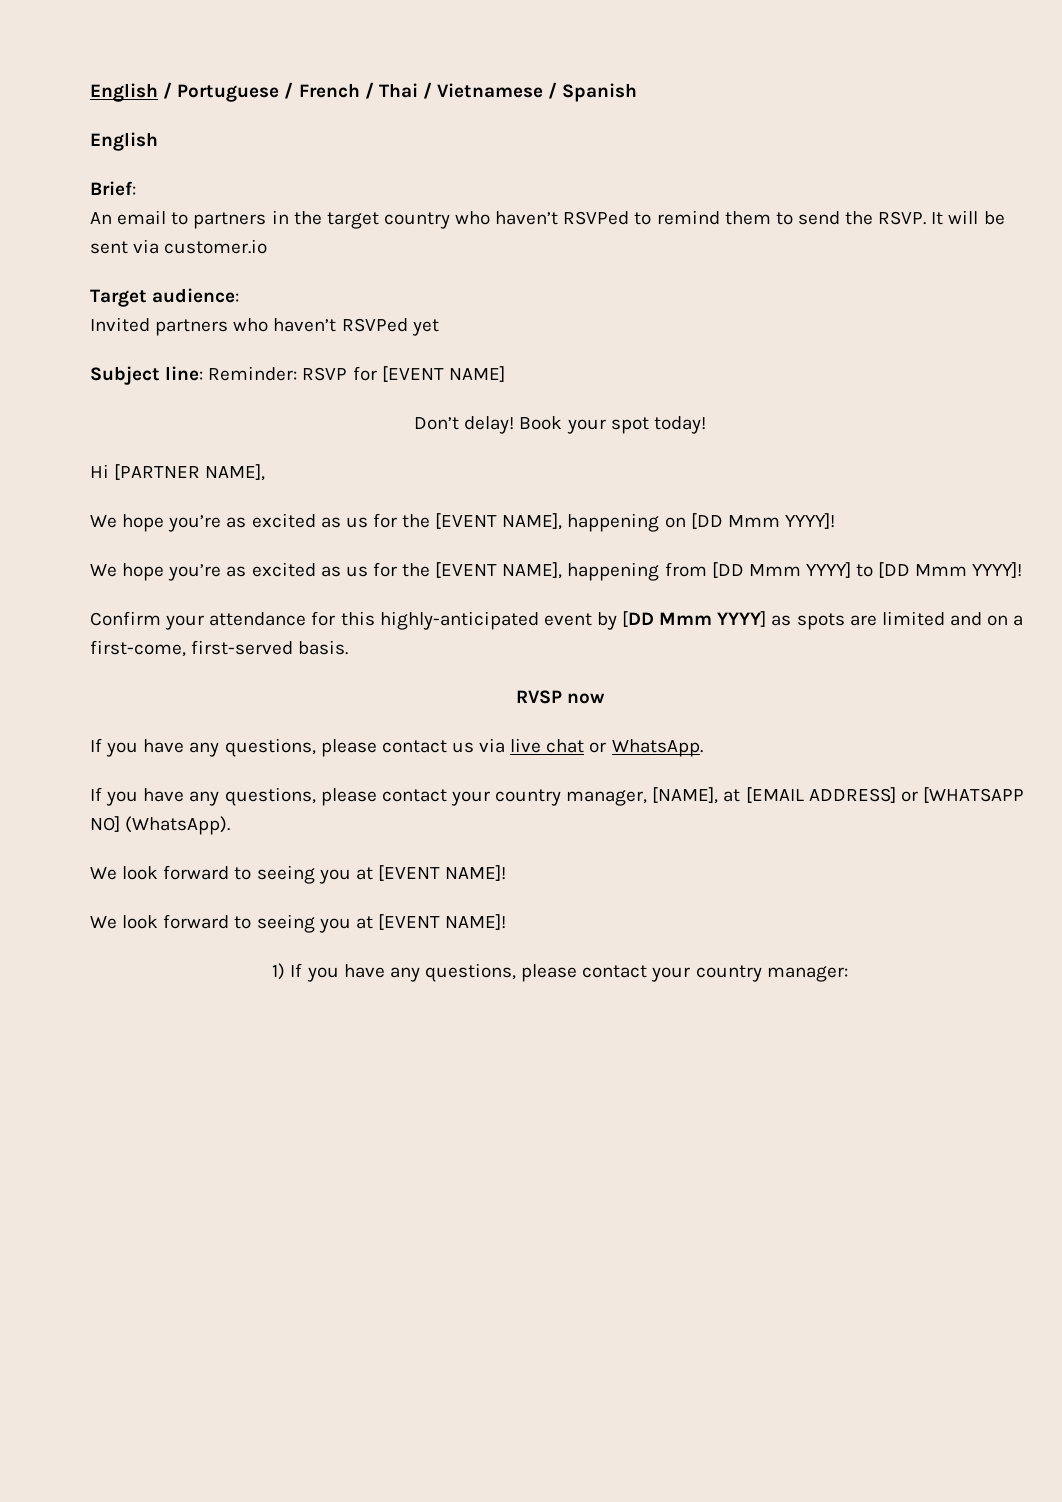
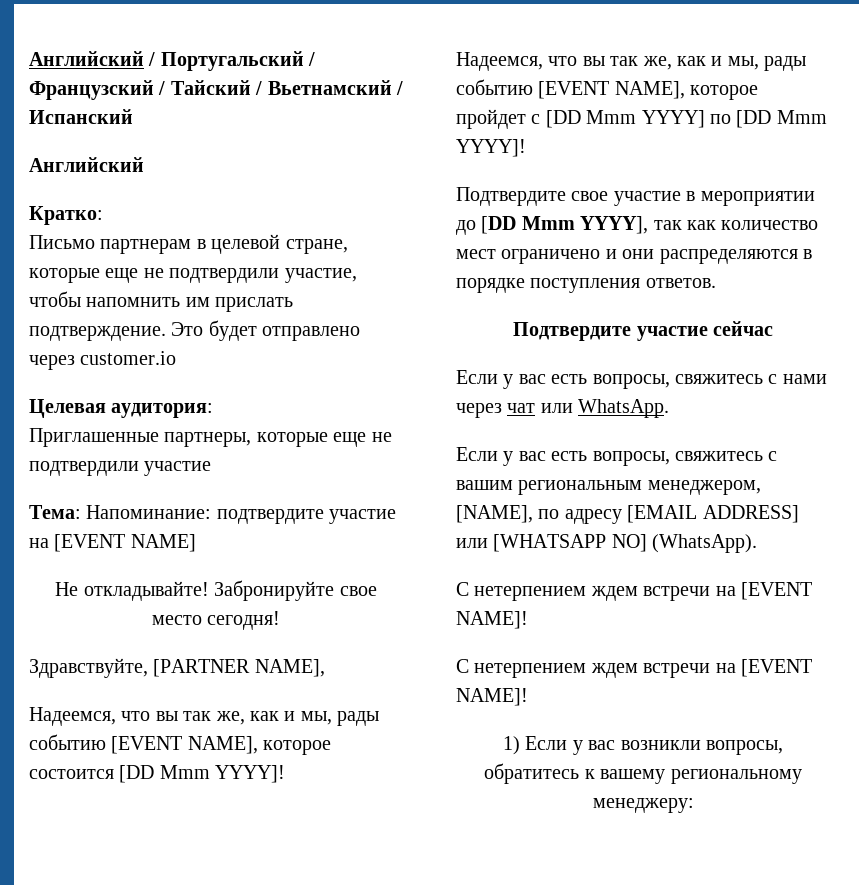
- English / Portuguese / French / Thai / Vietnamese / Spanish
- English
- Brief:
- An email to partners in the target country who haven’t RSVPed to remind them to send the RSVP. It will be sent via customer.io
- Target audience:
- Invited partners who haven’t RSVPed yet
- Subject line: Reminder: RSVP for [EVENT NAME]
- Don’t delay! Book your spot today!
- Hi [PARTNER NAME],
- We hope you’re as excited as us for the [EVENT NAME], happening on [DD Mmm YYYY]!
- We hope you’re as excited as us for the [EVENT NAME], happening from [DD Mmm YYYY] to [DD Mmm YYYY]!
- Confirm your attendance for this highly-anticipated event by [DD Mmm YYYY] as spots are limited and on a first-come, first-served basis.
- RVSP now
- If you have any questions, please contact us via live chat or WhatsApp.
- If you have any questions, please contact your country manager, [NAME], at [EMAIL ADDRESS] or [WHATSAPP NO] (WhatsApp).
- We look forward to seeing you at [EVENT NAME]!
- We look forward to seeing you at [EVENT NAME]!
- 1) If you have any questions, please contact your country manager:
+ Английский / Португальский / Французский / Тайский / Вьетнамский / Испанский
+ Английский
+ Кратко:
+ Письмо партнерам в целевой стране, которые еще не подтвердили участие, чтобы напомнить им прислать подтверждение. Это будет отправлено через customer.io
+ Целевая аудитория:
+ Приглашенные партнеры, которые еще не подтвердили участие
+ Тема: Напоминание: подтвердите участие на [EVENT NAME]
+ Не откладывайте! Забронируйте свое место сегодня!
+ Здравствуйте, [PARTNER NAME],
+ Надеемся, что вы так же, как и мы, рады событию [EVENT NAME], которое состоится [DD Mmm YYYY]!
+ Надеемся, что вы так же, как и мы, рады событию [EVENT NAME], которое пройдет с [DD Mmm YYYY] по [DD Mmm YYYY]!
+ Подтвердите свое участие в мероприятии до [DD Mmm YYYY], так как количество мест ограничено и они распределяются в порядке поступления ответов.
+ Подтвердите участие сейчас
+ Если у вас есть вопросы, свяжитесь с нами через чат или WhatsApp.
+ Если у вас есть вопросы, свяжитесь с вашим региональным менеджером, [NAME], по адресу [EMAIL ADDRESS] или [WHATSAPP NO] (WhatsApp).
+ С нетерпением ждем встречи на [EVENT NAME]!
+ С нетерпением ждем встречи на [EVENT NAME]!
+ 1) Если у вас возникли вопросы, обратитесь к вашему региональному менеджеру:

